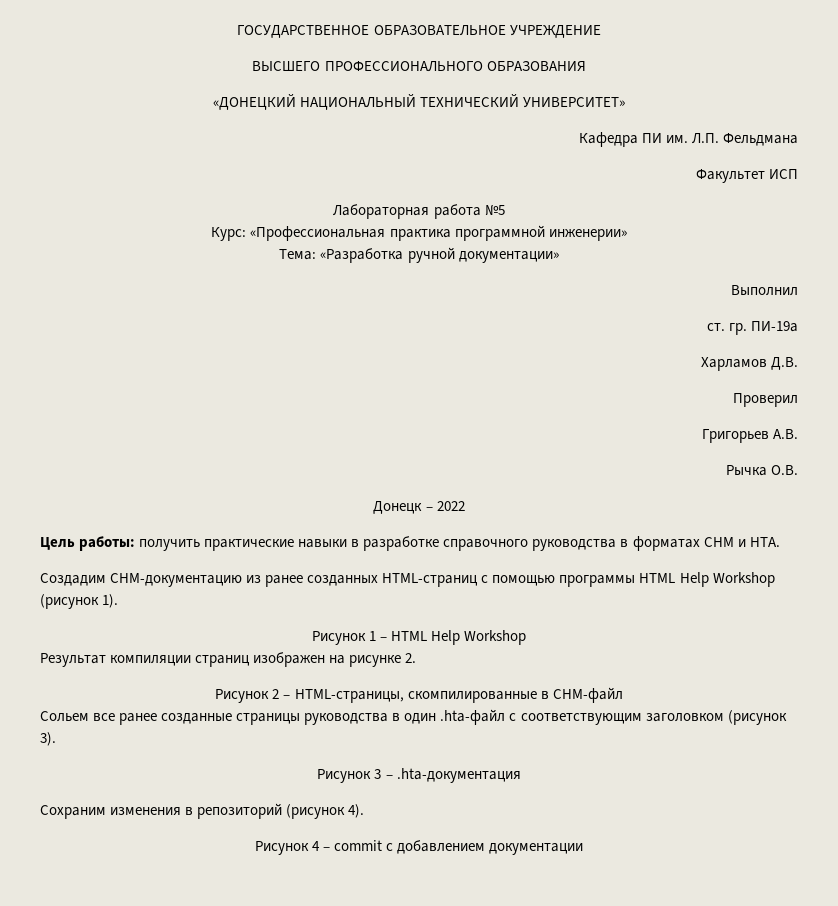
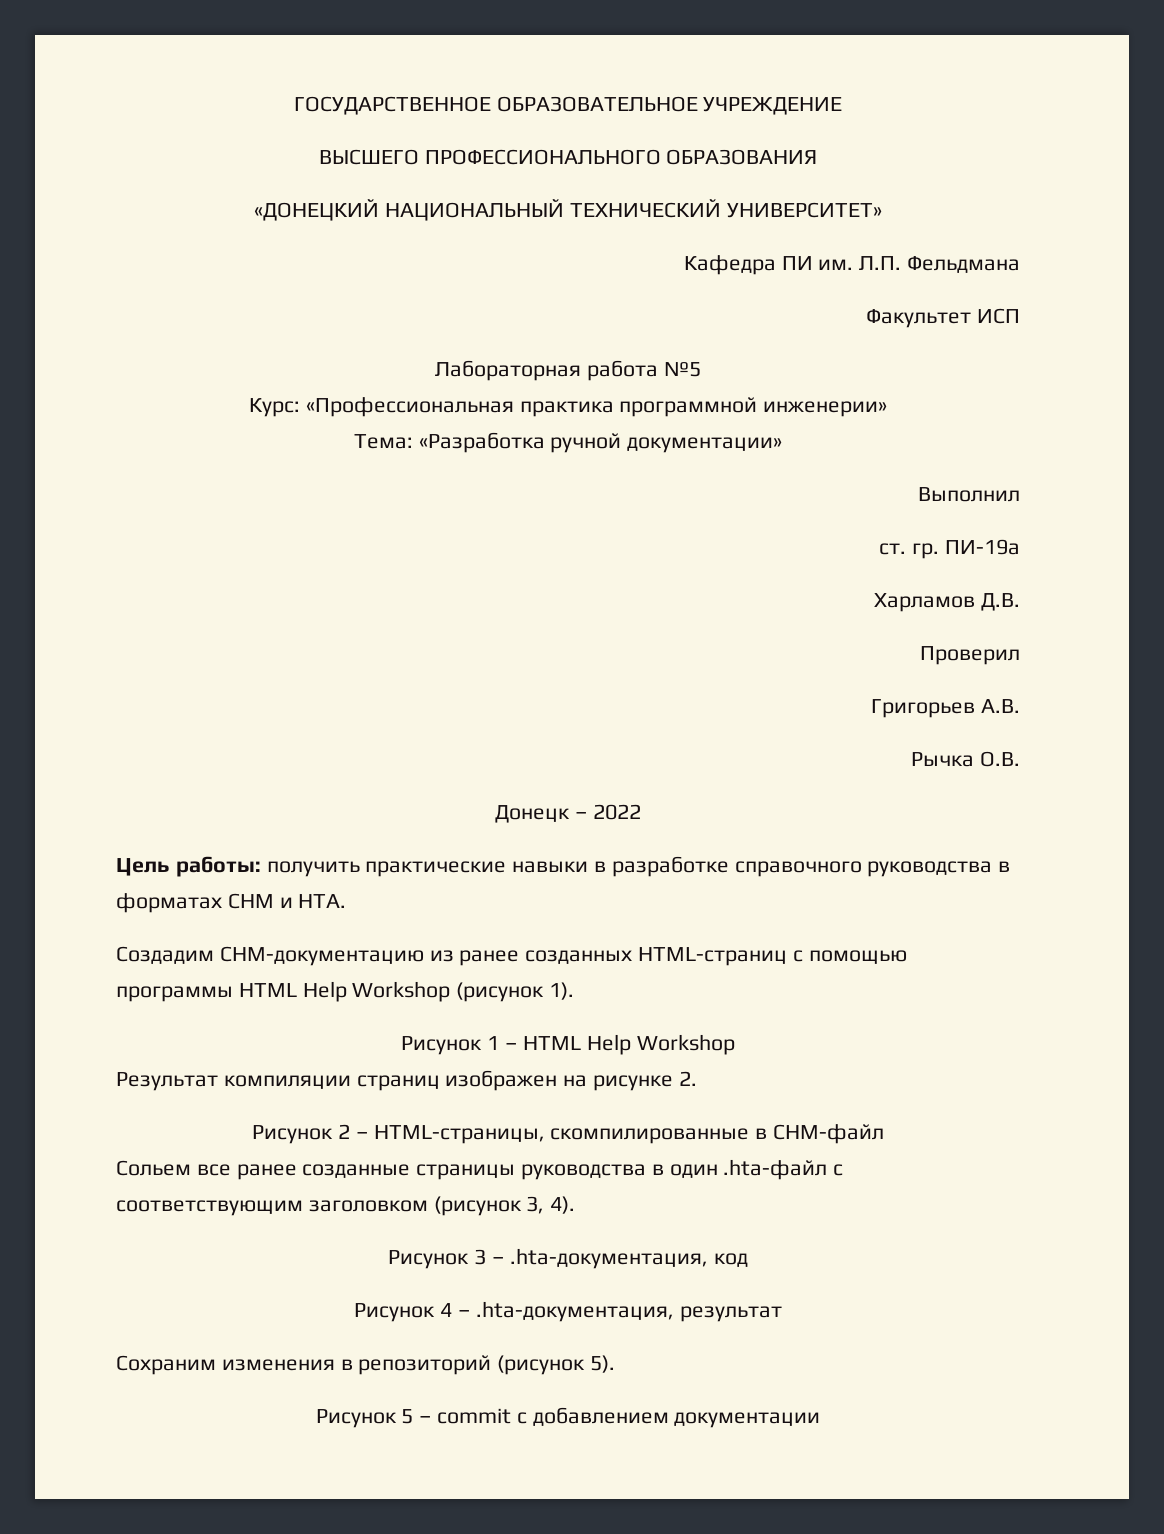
- Сольем все ранее созданные страницы руководства в один .hta-файл с соответствующим заголовком (рисунок 3).
+ Сольем все ранее созданные страницы руководства в один .hta-файл с соответствующим заголовком (рисунок 3, 4).
- Рисунок 3 – .hta-документация
+ Рисунок 3 – .hta-документация, код
+ Рисунок 4 – .hta-документация, результат
- Сохраним изменения в репозиторий (рисунок 4).
- Рисунок 4 – commit с добавлением документации
+ Сохраним изменения в репозиторий (рисунок 5).
+ Рисунок 5 – commit с добавлением документации

